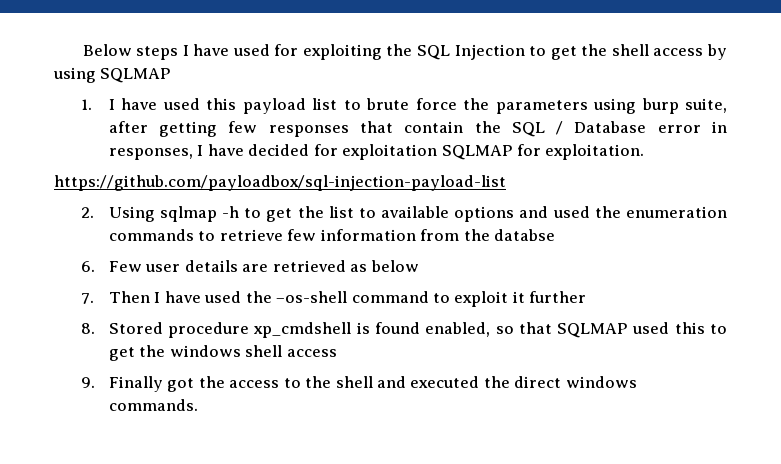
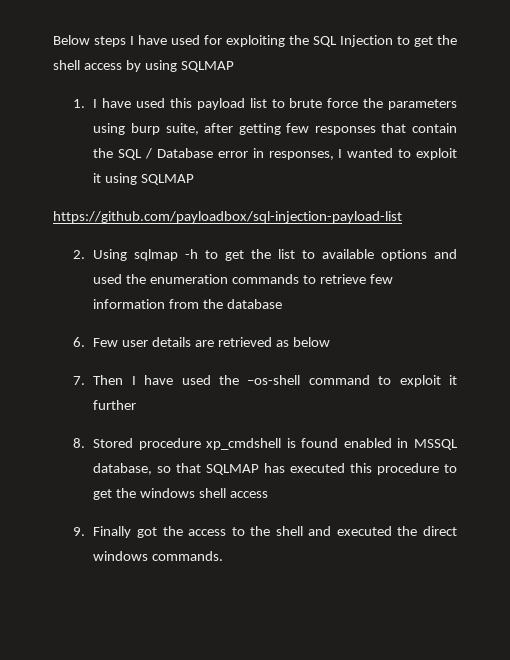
- 1. I have used this payload list to brute force the parameters using burp suite, after getting few responses that contain the SQL / Database error in responses, I have decided for exploitation SQLMAP for exploitation.
+ 1. I have used this payload list to brute force the parameters using burp suite, after getting few responses that contain the SQL / Database error in responses, I wanted to exploit it using SQLMAP
- 2. Using sqlmap -h to get the list to available options and used the enumeration commands to retrieve few information from the databse
+ 2. Using sqlmap -h to get the list to available options and used the enumeration commands to retrieve few information from the database
- 8. Stored procedure xp_cmdshell is found enabled, so that SQLMAP used this to get the windows shell access
+ 8. Stored procedure xp_cmdshell is found enabled in MSSQL database, so that SQLMAP has executed this procedure to get the windows shell access

